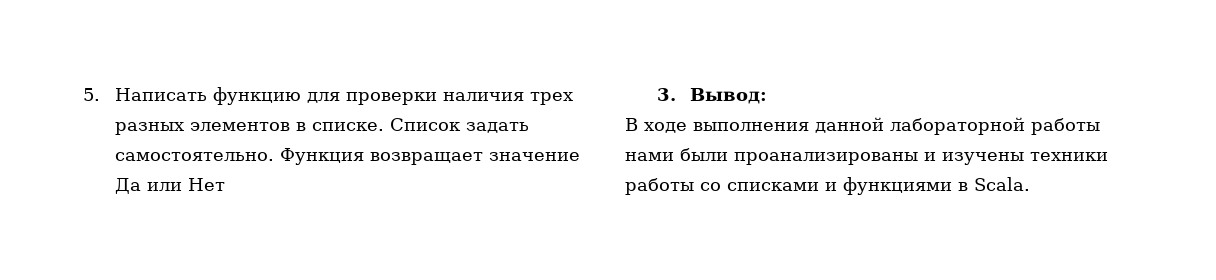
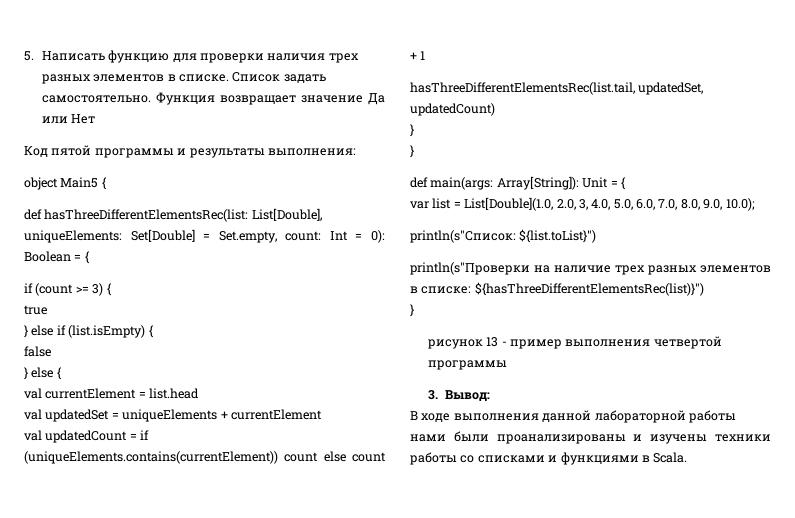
+ Код пятой программы и результаты выполнения:
+ object Main5 {
+ def hasThreeDifferentElementsRec(list: List[Double], uniqueElements: Set[Double] = Set.empty, count: Int = 0): Boolean = {
+ if (count >= 3) {
+ true
+ } else if (list.isEmpty) {
+ false
+ } else {
+ val currentElement = list.head
+ val updatedSet = uniqueElements + currentElement
+ val updatedCount = if (uniqueElements.contains(currentElement)) count else count + 1
+ hasThreeDifferentElementsRec(list.tail, updatedSet, updatedCount)
+ }
+ }
+ def main(args: Array[String]): Unit = {
+ var list = List[Double](1.0, 2.0, 3, 4.0, 5.0, 6.0, 7.0, 8.0, 9.0, 10.0);
+ println(s"Cписок: ${list.toList}")
+ println(s"Проверки на наличие трех разных элементов в списке: ${hasThreeDifferentElementsRec(list)}")
+ }
+ рисунок 13 - пример выполнения четвертой программы

